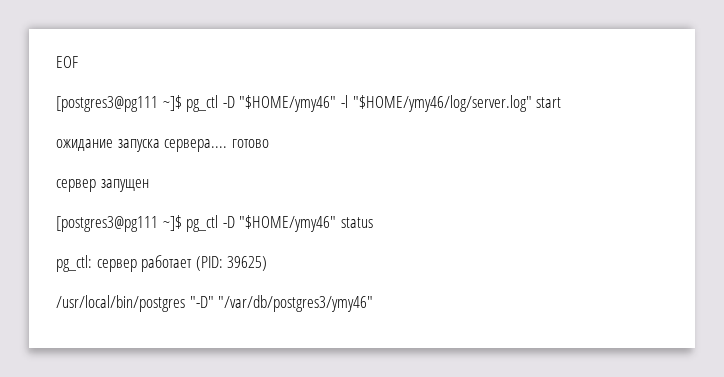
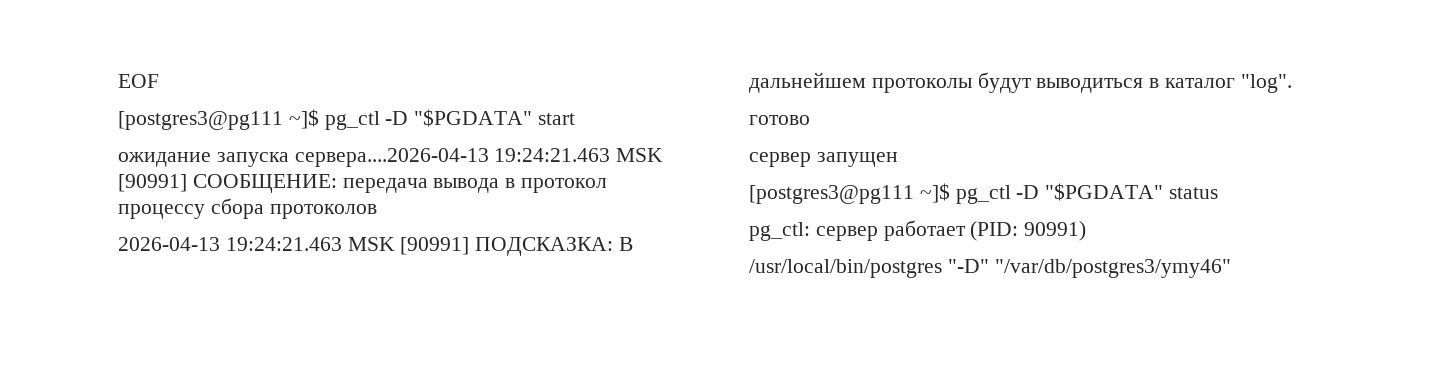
- [postgres3@pg111 ~]$ pg_ctl -D "$HOME/ymy46" -l "$HOME/ymy46/log/server.log" start
+ [postgres3@pg111 ~]$ pg_ctl -D "$PGDATA" start
- ожидание запуска сервера.... готово
+ ожидание запуска сервера....2026-04-13 19:24:21.463 MSK [90991] СООБЩЕНИЕ: передача вывода в протокол процессу сбора протоколов
+ 2026-04-13 19:24:21.463 MSK [90991] ПОДСКАЗКА: В дальнейшем протоколы будут выводиться в каталог "log".
+ готово
- [postgres3@pg111 ~]$ pg_ctl -D "$HOME/ymy46" status
+ [postgres3@pg111 ~]$ pg_ctl -D "$PGDATA" status
- pg_ctl: сервер работает (PID: 39625)
+ pg_ctl: сервер работает (PID: 90991)

